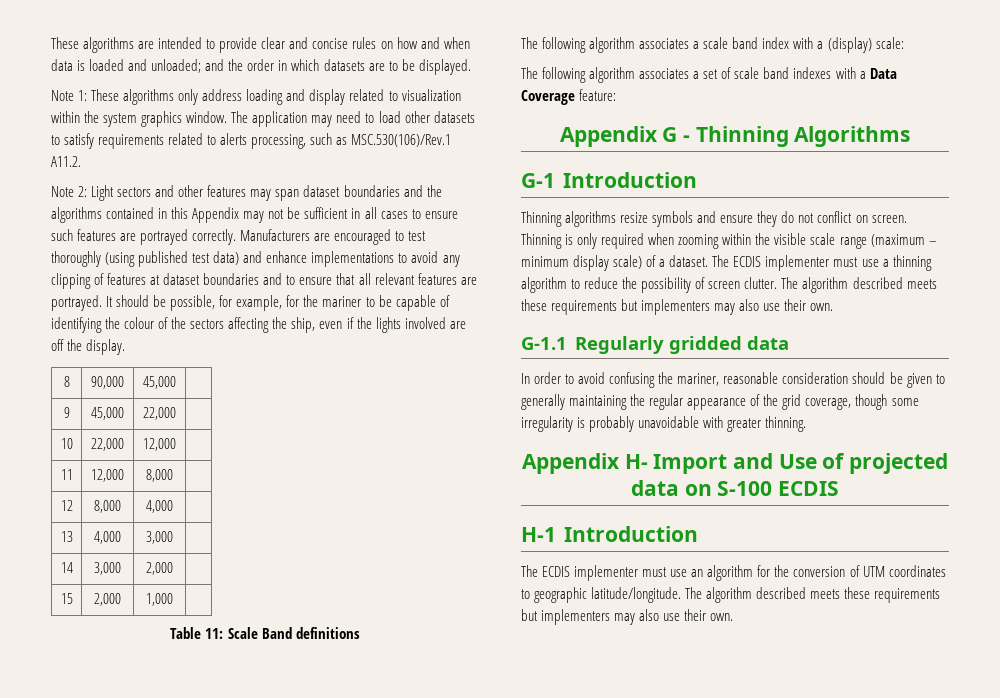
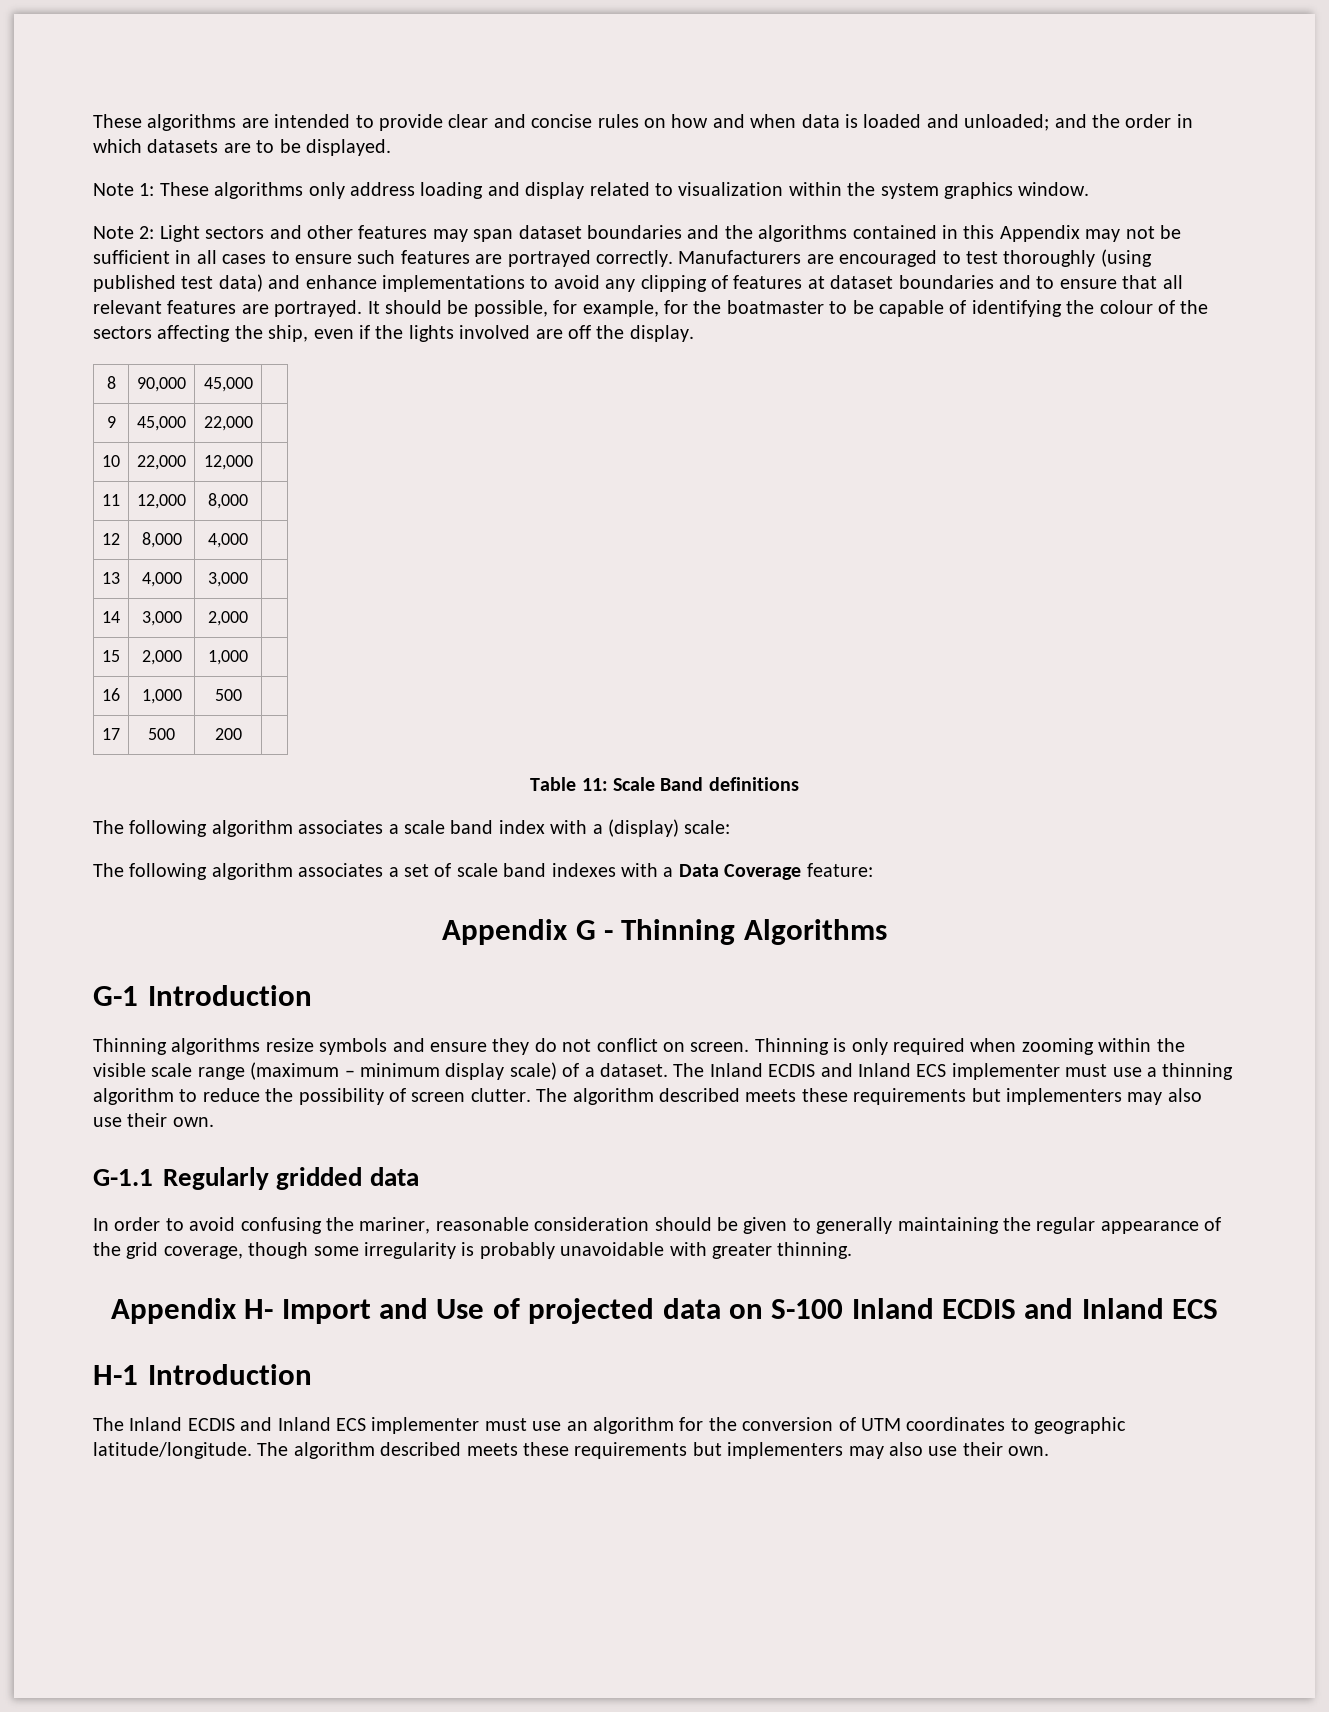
- The application may need to load other datasets to satisfy requirements related to alerts processing, such as MSC.530(106)/Rev.1 A11.2.
- It should be possible, for example, for the mariner to be capable of identifying the colour of the sectors affecting the ship, even if the lights involved are off the display.
+ It should be possible, for example, for the boatmaster to be capable of identifying the colour of the sectors affecting the ship, even if the lights involved are off the display.
+ 16 | 1,000 | 500 |
+ 17 | 500 | 200 |
- The ECDIS implementer must use a thinning algorithm to reduce the possibility of screen clutter.
+ The Inland ECDIS and Inland ECS implementer must use a thinning algorithm to reduce the possibility of screen clutter.
- Appendix H- Import and Use of projected data on S-100 ECDIS
+ Appendix H- Import and Use of projected data on S-100 Inland ECDIS and Inland ECS
- The ECDIS implementer must use an algorithm for the conversion of UTM coordinates to geographic latitude/longitude.
+ The Inland ECDIS and Inland ECS implementer must use an algorithm for the conversion of UTM coordinates to geographic latitude/longitude.

